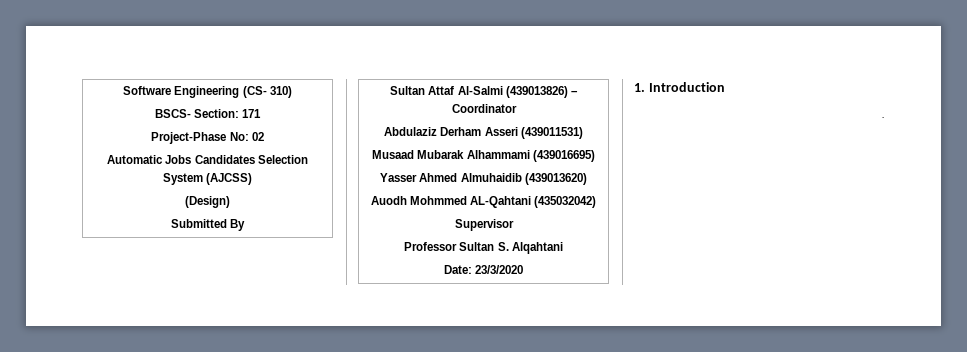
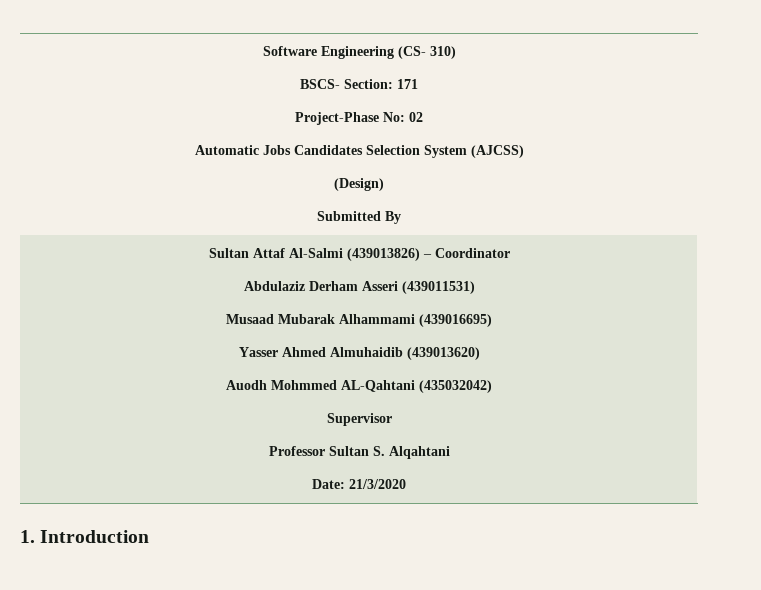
  Sultan Attaf Al-Salmi (439013826) – Coordinator
  Abdulaziz Derham Asseri (439011531)
  Musaad Mubarak Alhammami (439016695)
  Yasser Ahmed Almuhaidib (439013620)
  Auodh Mohmmed AL-Qahtani (435032042)
  Supervisor
  Professor Sultan S. Alqahtani
- Date: 23/3/2020
+ Date: 21/3/2020
- .

